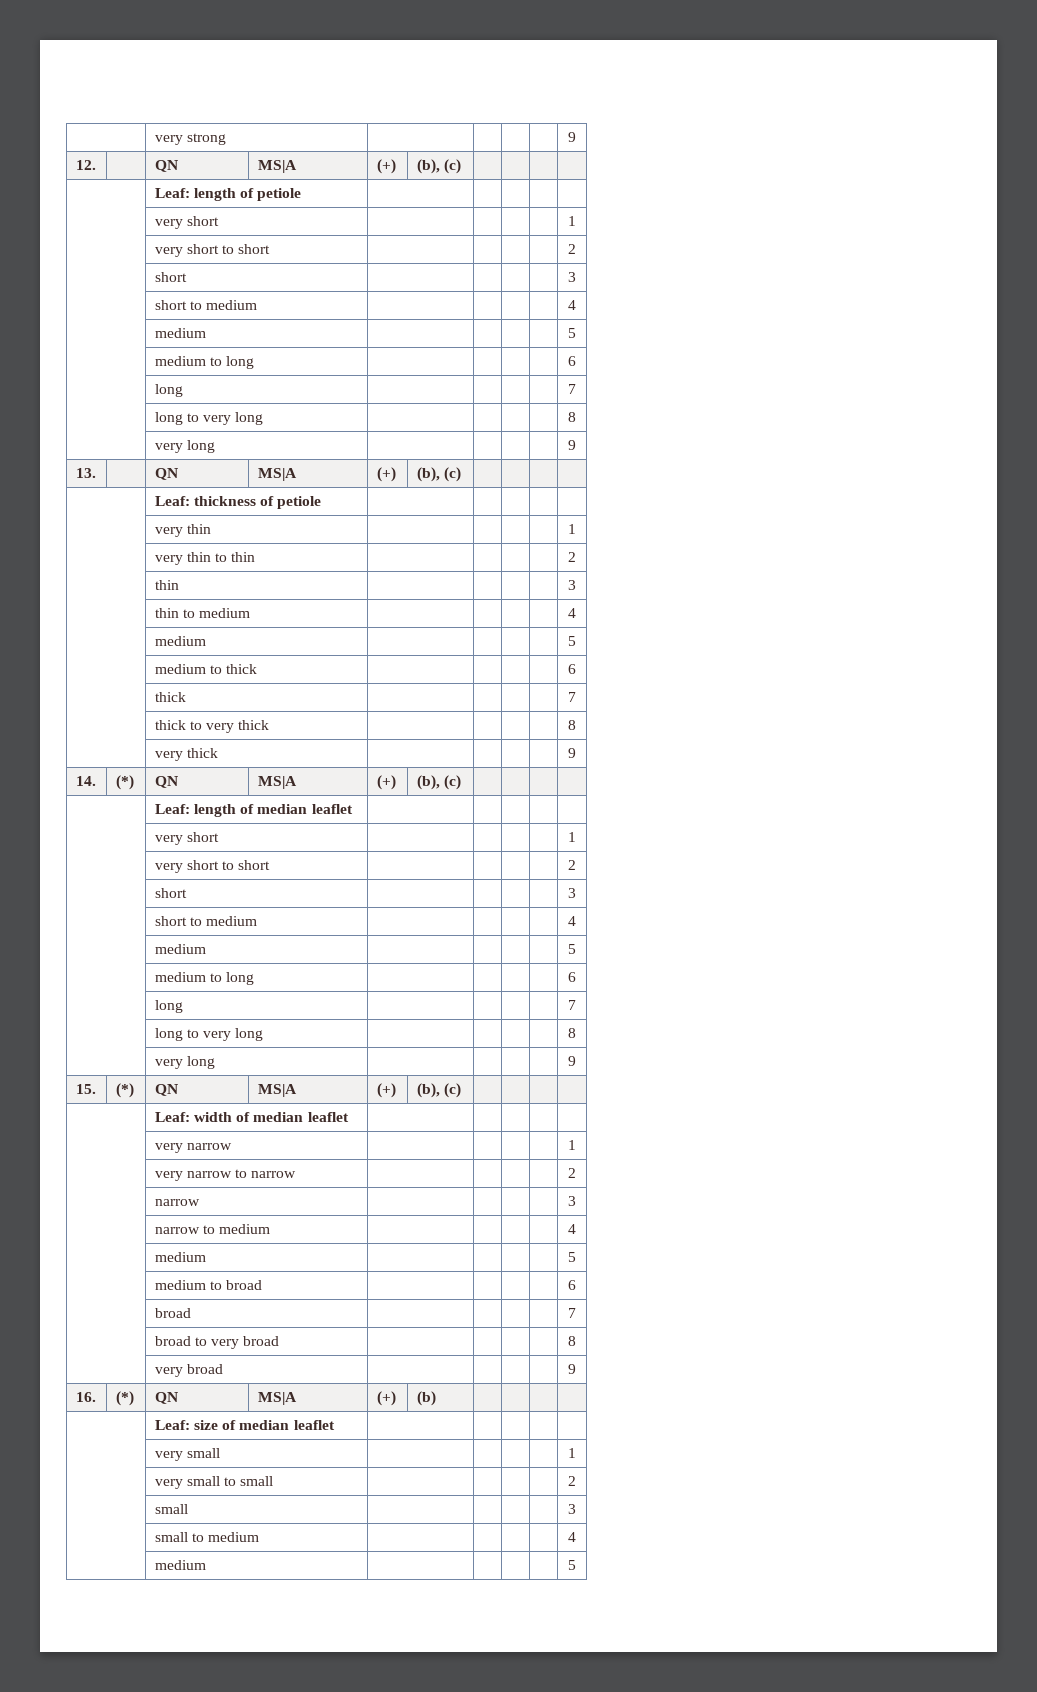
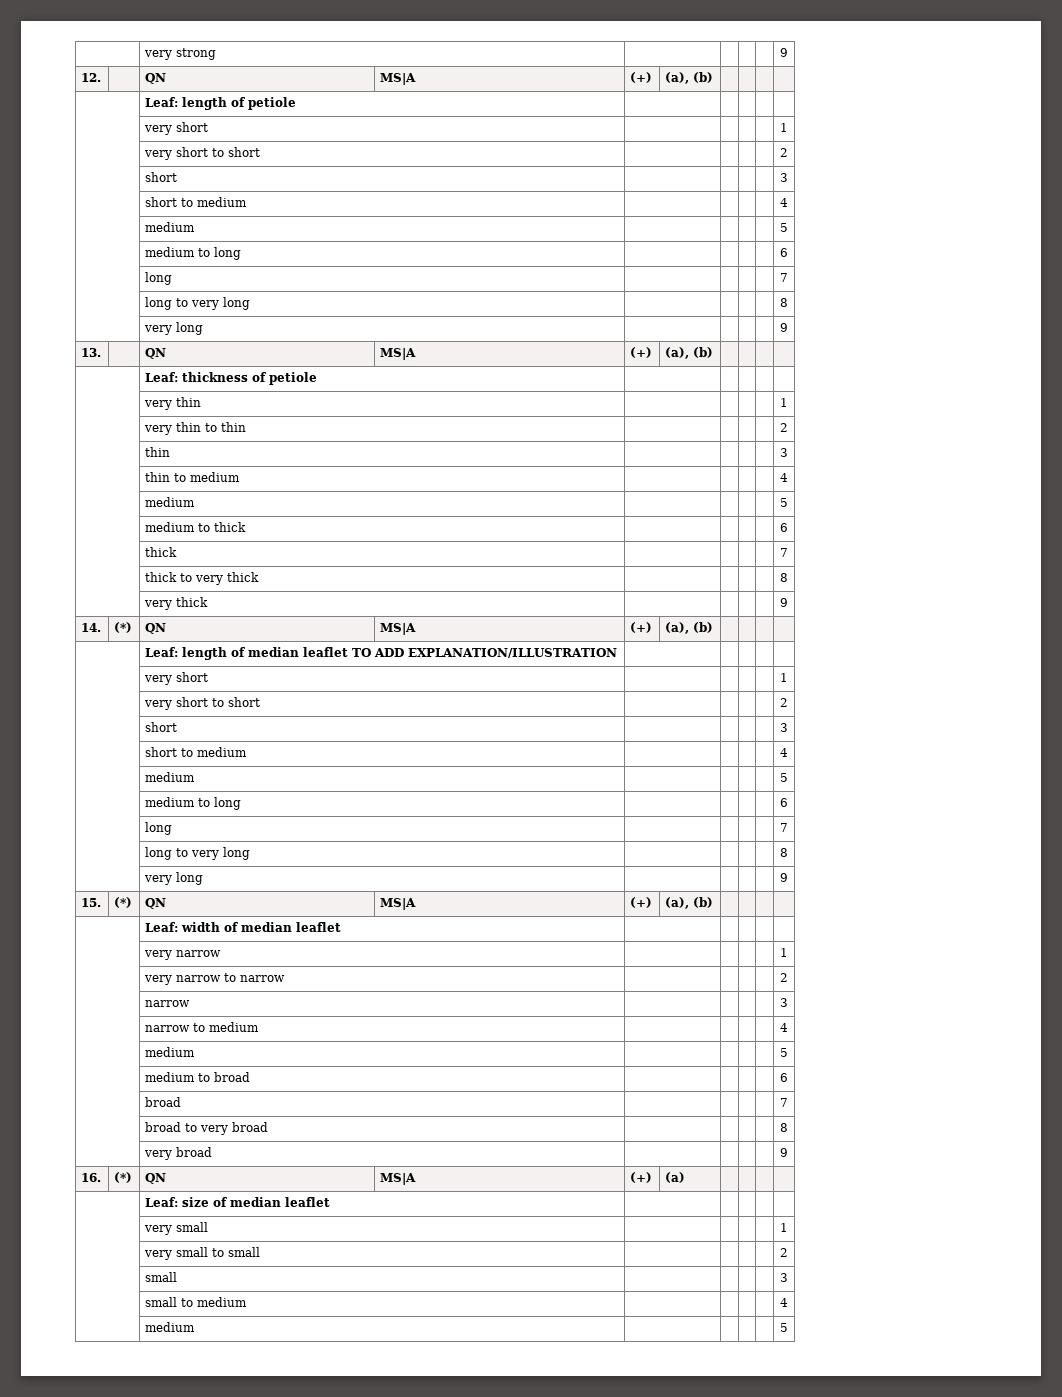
- 12. | | QN | MS|A | (+) | (b), (c) | | | |
+ 12. | | QN | MS|A | (+) | (a), (b) | | | |
- 13. | | QN | MS|A | (+) | (b), (c) | | | |
+ 13. | | QN | MS|A | (+) | (a), (b) | | | |
- 14. | (*) | QN | MS|A | (+) | (b), (c) | | | |
+ 14. | (*) | QN | MS|A | (+) | (a), (b) | | | |
- | Leaf: length of median leaflet | | | | |
+ | Leaf: length of median leaflet TO ADD EXPLANATION/ILLUSTRATION | | | | |
- 15. | (*) | QN | MS|A | (+) | (b), (c) | | | |
+ 15. | (*) | QN | MS|A | (+) | (a), (b) | | | |
- 16. | (*) | QN | MS|A | (+) | (b) | | | |
+ 16. | (*) | QN | MS|A | (+) | (a) | | | |

